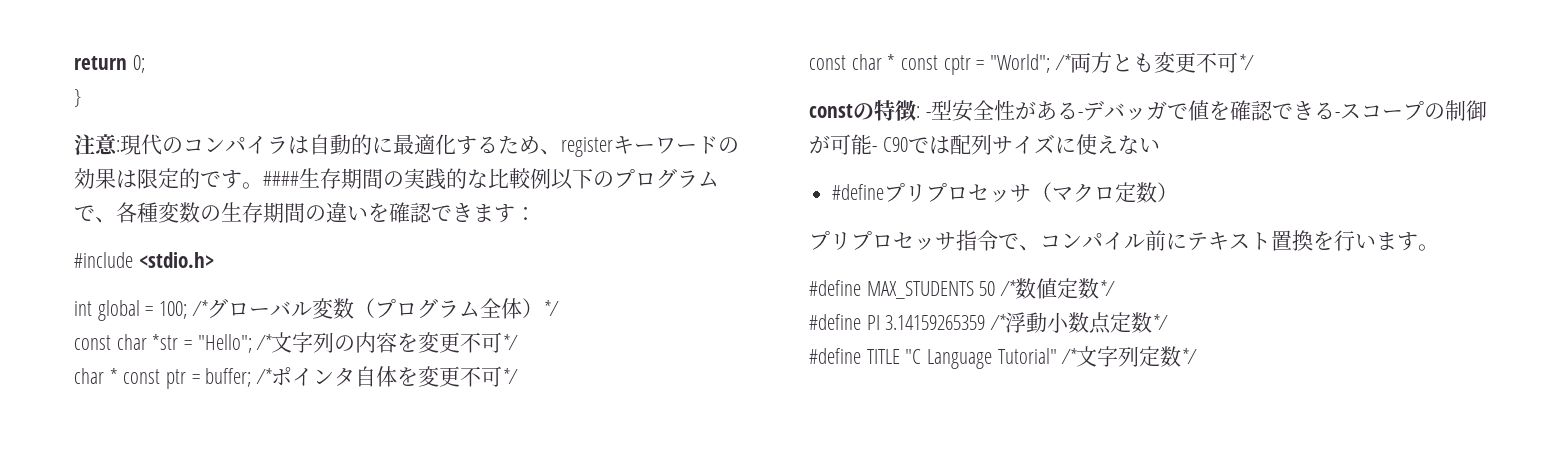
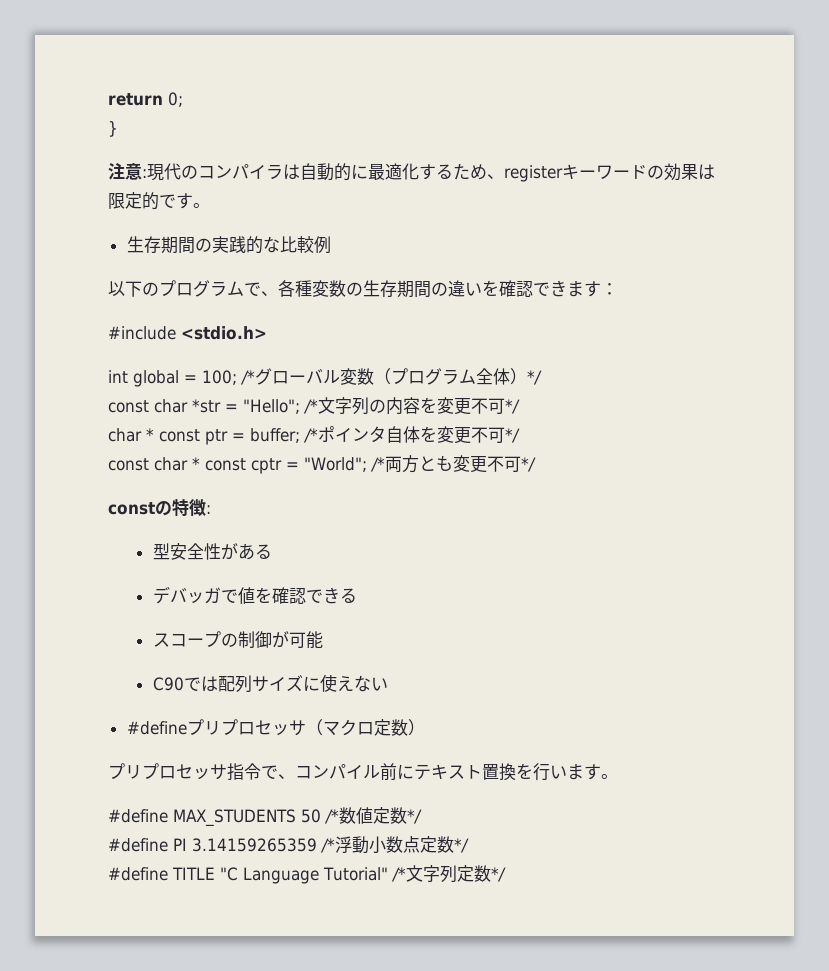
- 注意:現代のコンパイラは自動的に最適化するため、registerキーワードの効果は限定的です。####生存期間の実践的な比較例以下のプログラムで、各種変数の生存期間の違いを確認できます：
+ 注意:現代のコンパイラは自動的に最適化するため、registerキーワードの効果は限定的です。
+ 生存期間の実践的な比較例
+ 以下のプログラムで、各種変数の生存期間の違いを確認できます：
- constの特徴: -型安全性がある-デバッガで値を確認できる-スコープの制御が可能- C90では配列サイズに使えない
+ constの特徴:
+ 型安全性がある
+ デバッガで値を確認できる
+ スコープの制御が可能
+ C90では配列サイズに使えない

